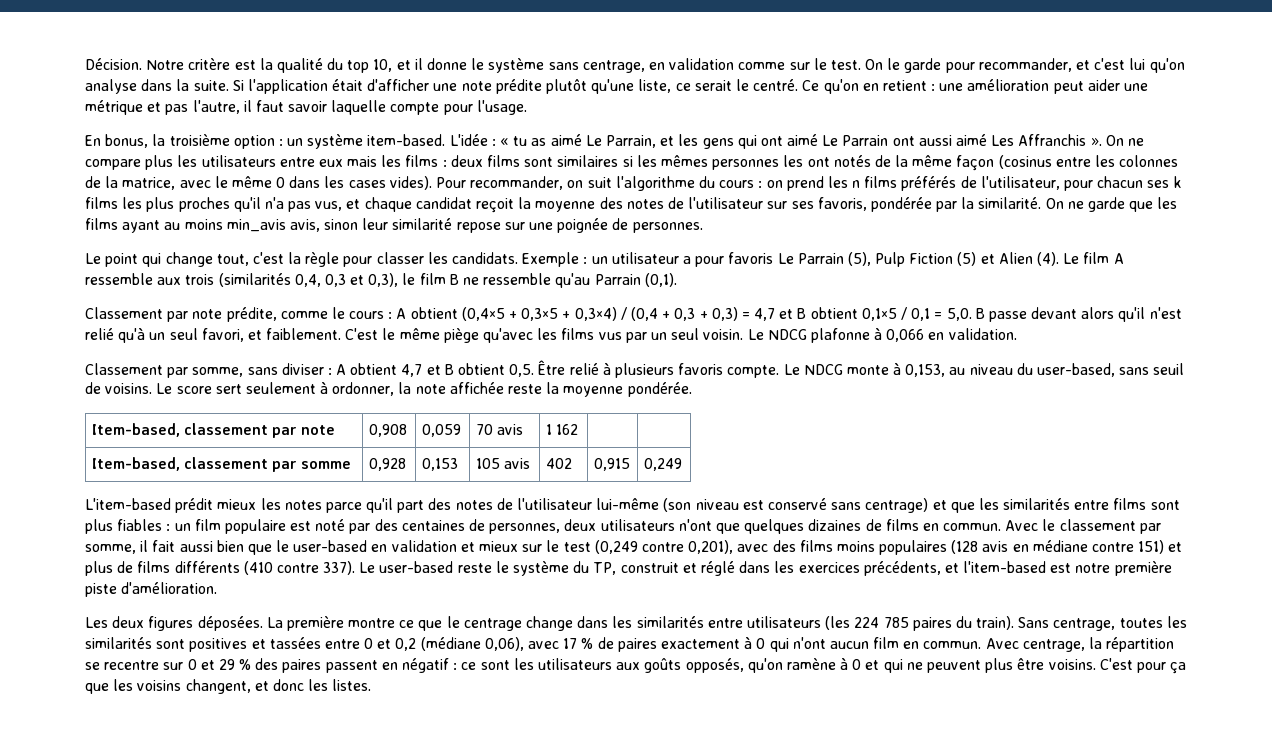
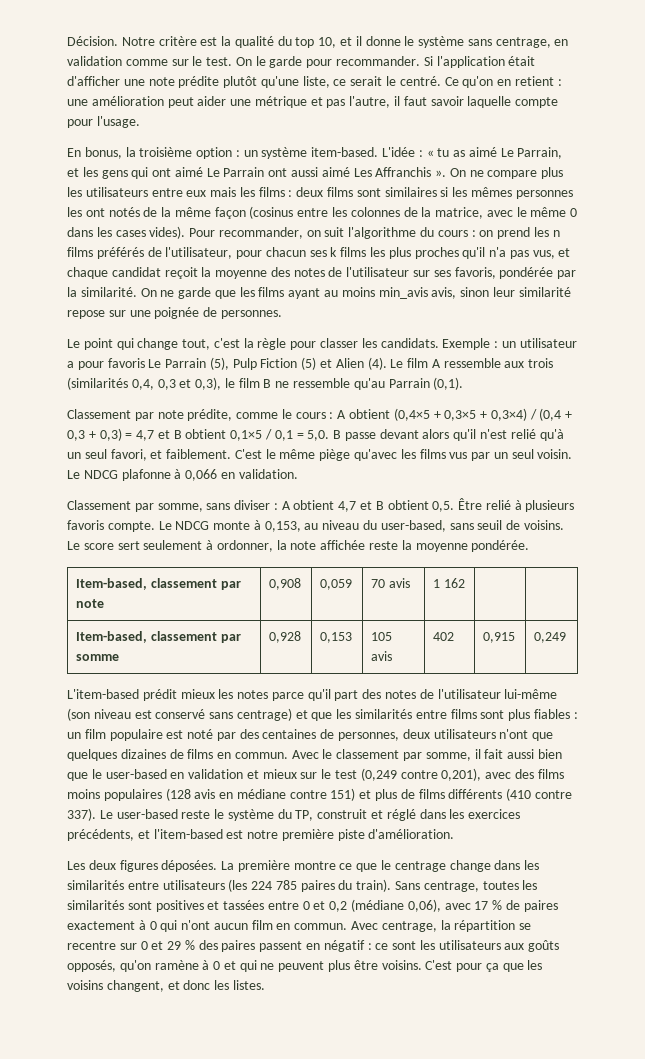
- On le garde pour recommander, et c'est lui qu'on analyse dans la suite.
+ On le garde pour recommander.

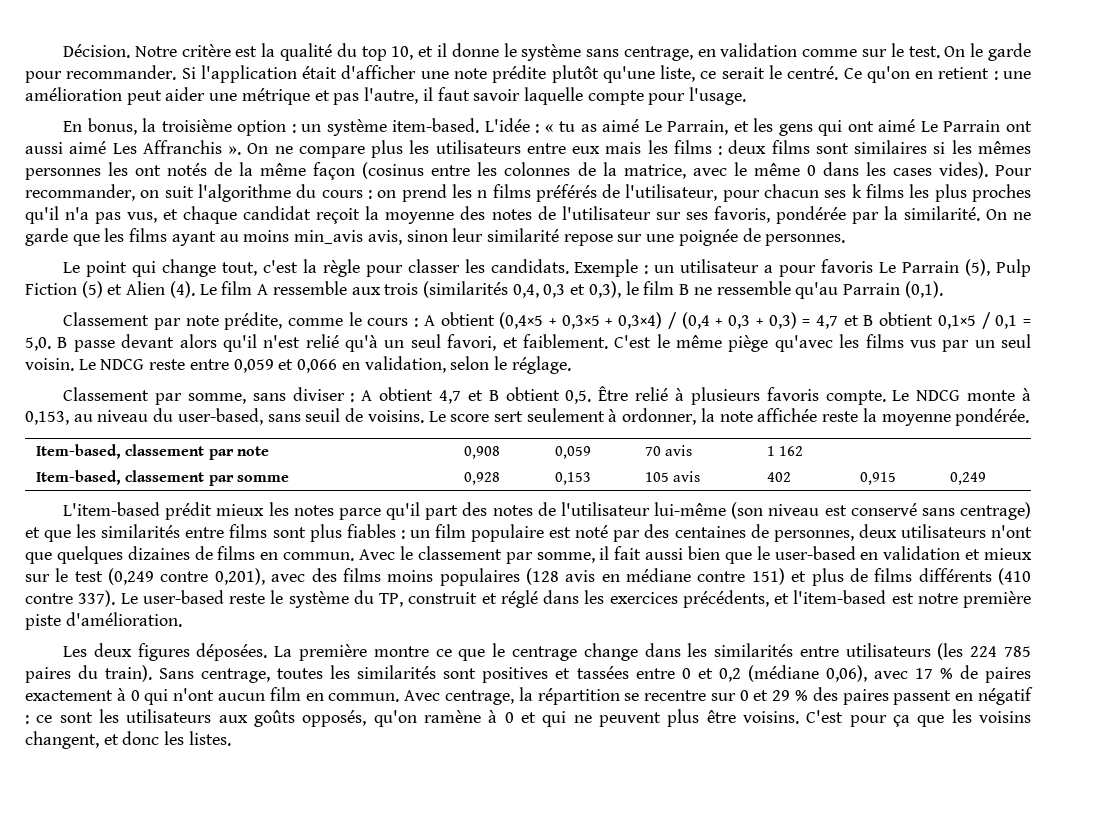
- Le NDCG plafonne à 0,066 en validation.
+ Le NDCG reste entre 0,059 et 0,066 en validation, selon le réglage.

